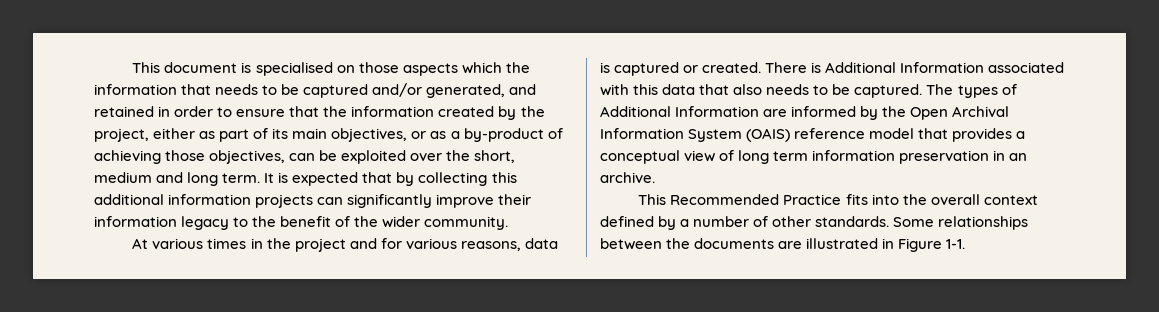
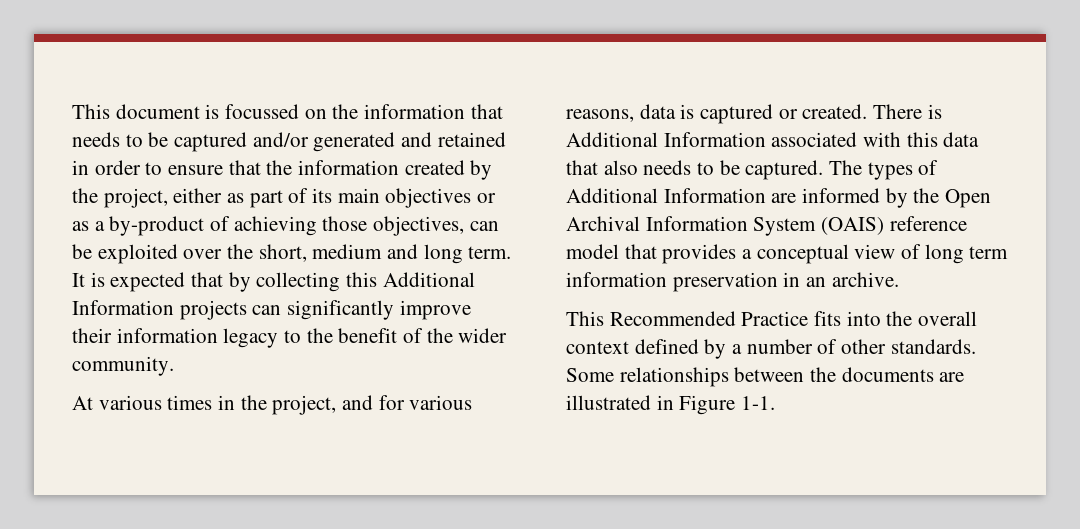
- This document is specialised on those aspects which the information that needs to be captured and/or generated, and retained in order to ensure that the information created by the project, either as part of its main objectives, or as a by-product of achieving those objectives, can be exploited over the short, medium and long term.
+ This document is focussed on the information that needs to be captured and/or generated and retained in order to ensure that the information created by the project, either as part of its main objectives or as a by-product of achieving those objectives, can be exploited over the short, medium and long term.
- It is expected that by collecting this additional information projects can significantly improve their information legacy to the benefit of the wider community.
+ It is expected that by collecting this Additional Information projects can significantly improve their information legacy to the benefit of the wider community.
- At various times in the project and for various reasons, data is captured or created.
+ At various times in the project, and for various reasons, data is captured or created.

